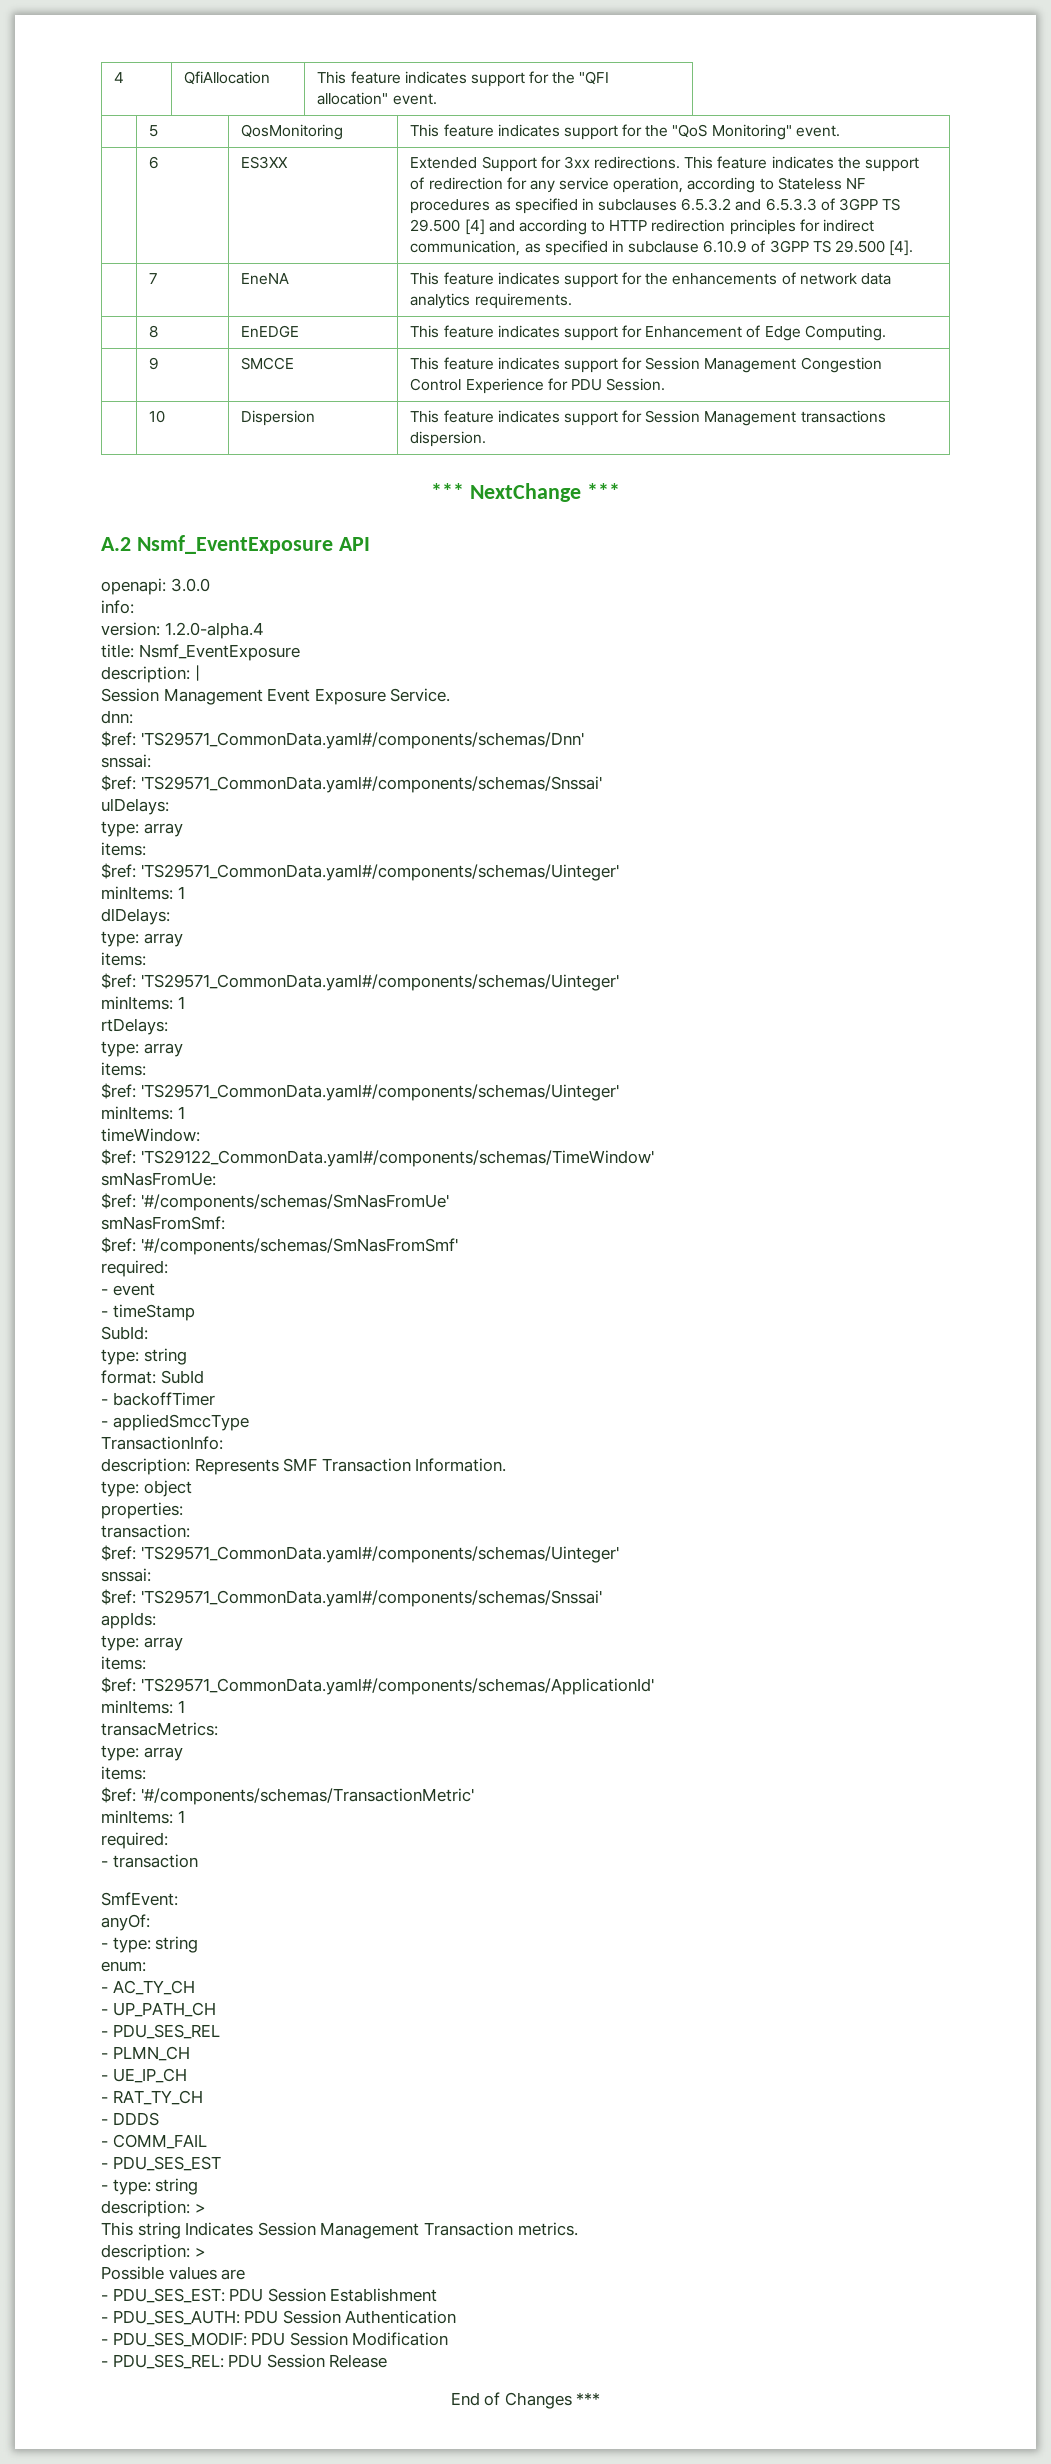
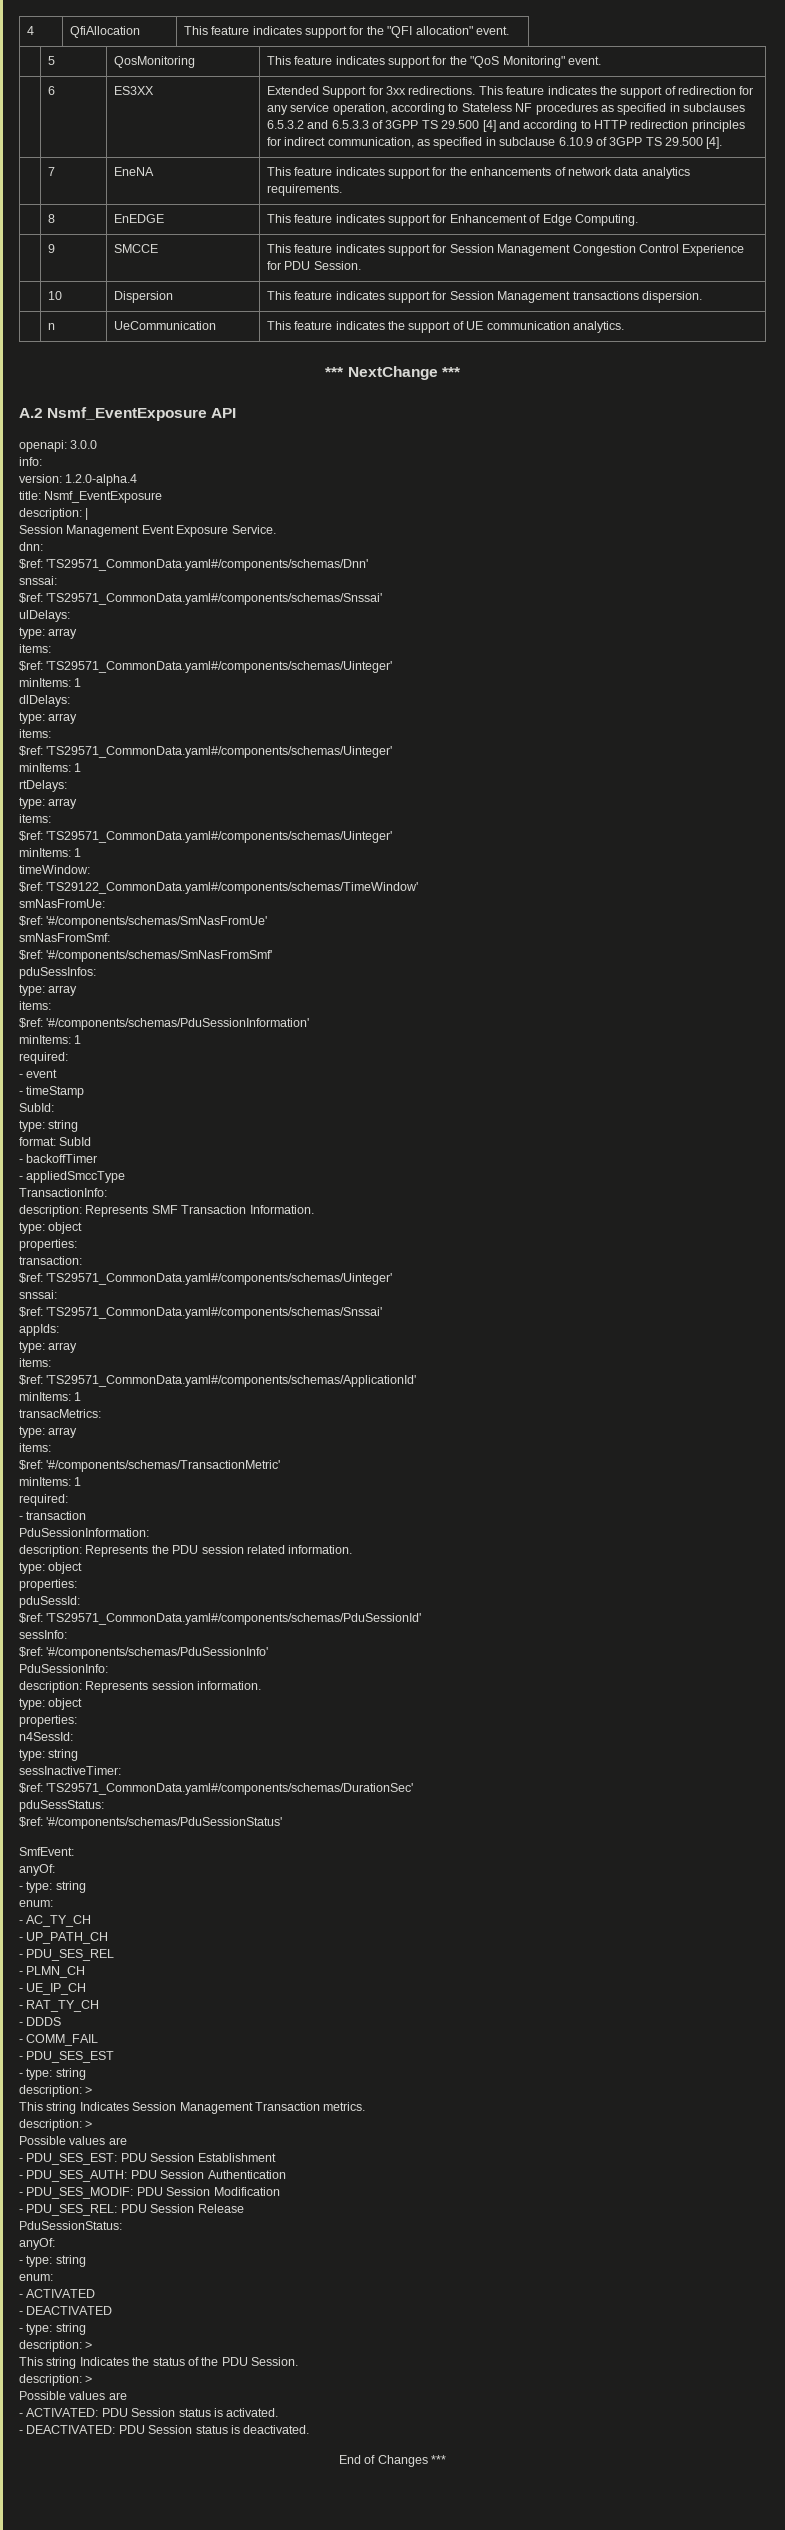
+ | n | UeCommunication | This feature indicates the support of UE communication analytics.
+ pduSessInfos:
+ type: array
+ items:
+ $ref: '#/components/schemas/PduSessionInformation'
+ minItems: 1
+ PduSessionInformation:
+ description: Represents the PDU session related information.
+ type: object
+ properties:
+ pduSessId:
+ $ref: 'TS29571_CommonData.yaml#/components/schemas/PduSessionId'
+ sessInfo:
+ $ref: '#/components/schemas/PduSessionInfo'
+ PduSessionInfo:
+ description: Represents session information.
+ type: object
+ properties:
+ n4SessId:
+ type: string
+ sessInactiveTimer:
+ $ref: 'TS29571_CommonData.yaml#/components/schemas/DurationSec'
+ pduSessStatus:
+ $ref: '#/components/schemas/PduSessionStatus'
+ PduSessionStatus:
+ anyOf:
+ - type: string
+ enum:
+ - ACTIVATED
+ - DEACTIVATED
+ - type: string
+ description: >
+ This string Indicates the status of the PDU Session.
+ description: >
+ Possible values are
+ - ACTIVATED: PDU Session status is activated.
+ - DEACTIVATED: PDU Session status is deactivated.

